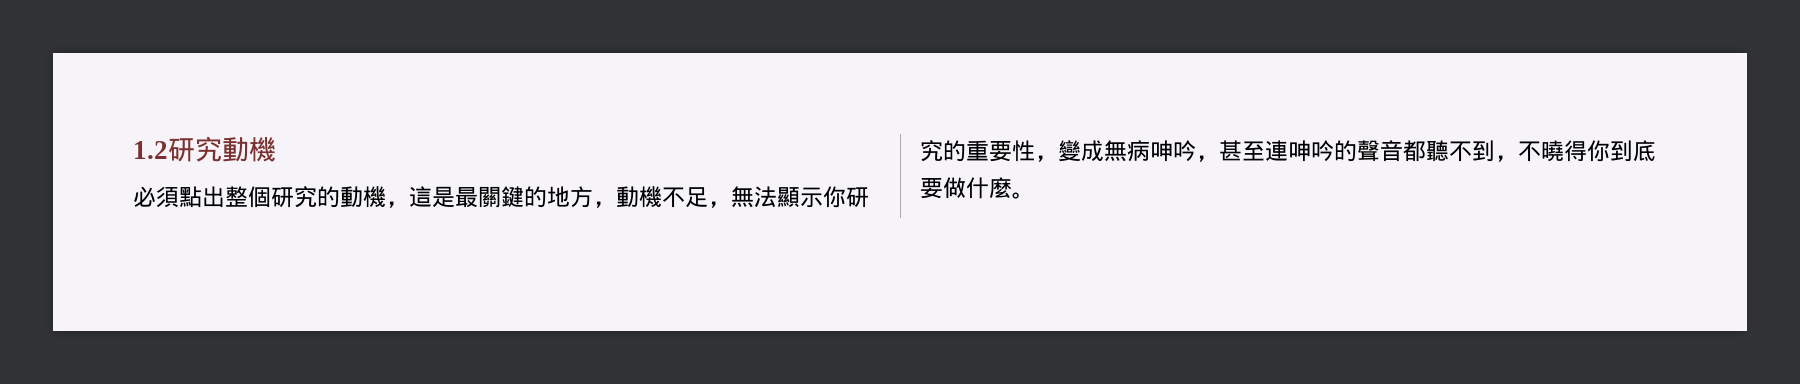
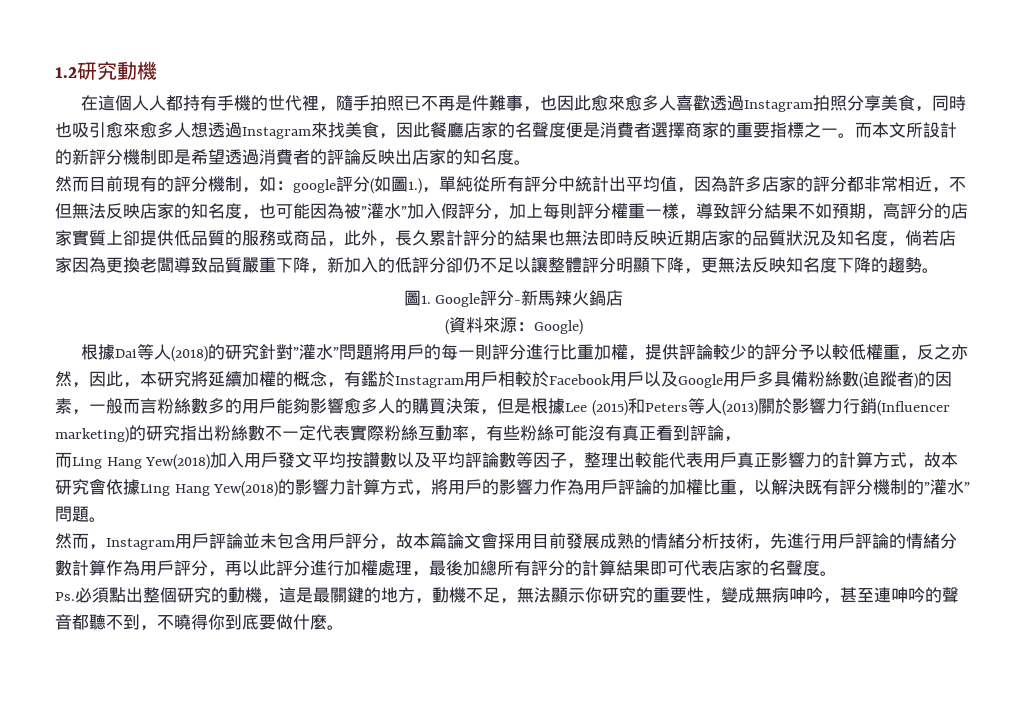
- 必須點出整個研究的動機，這是最關鍵的地方，動機不足，無法顯示你研究的重要性，變成無病呻吟，甚至連呻吟的聲音都聽不到，不曉得你到底要做什麼。
+ 在這個人人都持有手機的世代裡，隨手拍照已不再是件難事，也因此愈來愈多人喜歡透過Instagram拍照分享美食，同時也吸引愈來愈多人想透過Instagram來找美食，因此餐廳店家的名聲度便是消費者選擇商家的重要指標之一。而本文所設計的新評分機制即是希望透過消費者的評論反映出店家的知名度。
+ 然而目前現有的評分機制，如：google評分(如圖1.)，單純從所有評分中統計出平均值，因為許多店家的評分都非常相近，不但無法反映店家的知名度，也可能因為被”灌水”加入假評分，加上每則評分權重一樣，導致評分結果不如預期，高評分的店家實質上卻提供低品質的服務或商品，此外，長久累計評分的結果也無法即時反映近期店家的品質狀況及知名度，倘若店家因為更換老闆導致品質嚴重下降，新加入的低評分卻仍不足以讓整體評分明顯下降，更無法反映知名度下降的趨勢。
+ 圖1. Google評分-新馬辣火鍋店
+ (資料來源：Google)
+ 根據Dai等人(2018)的研究針對”灌水”問題將用戶的每一則評分進行比重加權，提供評論較少的評分予以較低權重，反之亦然，因此，本研究將延續加權的概念，有鑑於Instagram用戶相較於Facebook用戶以及Google用戶多具備粉絲數(追蹤者)的因素，一般而言粉絲數多的用戶能夠影響愈多人的購買決策，但是根據Lee (2015)和Peters等人(2013)關於影響力行銷(Influencer marketing)的研究指出粉絲數不一定代表實際粉絲互動率，有些粉絲可能沒有真正看到評論，
+ 而Ling Hang Yew(2018)加入用戶發文平均按讚數以及平均評論數等因子，整理出較能代表用戶真正影響力的計算方式，故本研究會依據Ling Hang Yew(2018)的影響力計算方式，將用戶的影響力作為用戶評論的加權比重，以解決既有評分機制的”灌水”問題。
+ 然而，Instagram用戶評論並未包含用戶評分，故本篇論文會採用目前發展成熟的情緒分析技術，先進行用戶評論的情緒分數計算作為用戶評分，再以此評分進行加權處理，最後加總所有評分的計算結果即可代表店家的名聲度。
+ Ps.必須點出整個研究的動機，這是最關鍵的地方，動機不足，無法顯示你研究的重要性，變成無病呻吟，甚至連呻吟的聲音都聽不到，不曉得你到底要做什麼。

